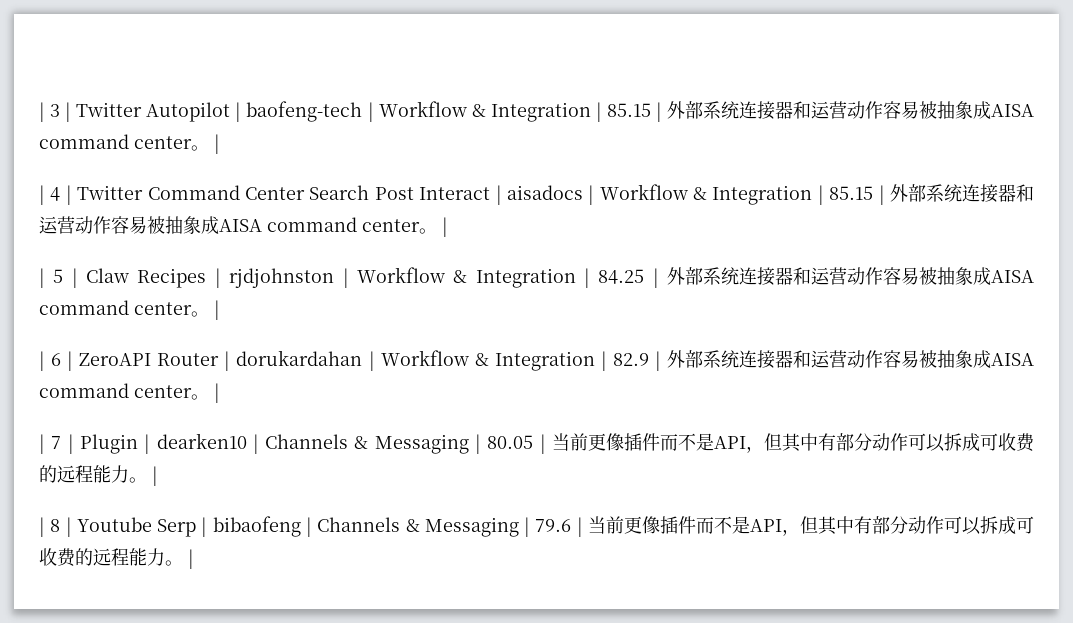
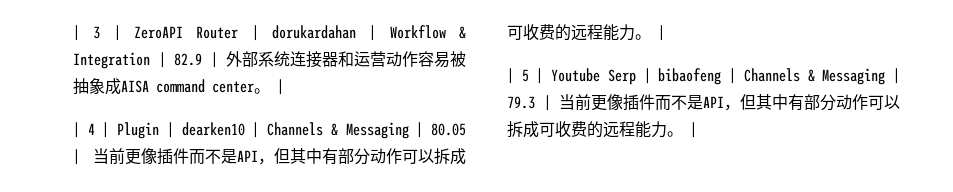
- | 3 | Twitter Autopilot | baofeng-tech | Workflow & Integration | 85.15 | 外部系统连接器和运营动作容易被抽象成AISA command center。 |
- | 4 | Twitter Command Center Search Post Interact | aisadocs | Workflow & Integration | 85.15 | 外部系统连接器和运营动作容易被抽象成AISA command center。 |
- | 5 | Claw Recipes | rjdjohnston | Workflow & Integration | 84.25 | 外部系统连接器和运营动作容易被抽象成AISA command center。 |
- | 6 | ZeroAPI Router | dorukardahan | Workflow & Integration | 82.9 | 外部系统连接器和运营动作容易被抽象成AISA command center。
+ | 3 | ZeroAPI Router | dorukardahan | Workflow & Integration | 82.9 | 外部系统连接器和运营动作容易被抽象成AISA command center。
- | 7 | Plugin | dearken10 | Channels & Messaging | 80.05 | 当前更像插件而不是API，但其中有部分动作可以拆成可收费的远程能力。
+ | 4 | Plugin | dearken10 | Channels & Messaging | 80.05 | 当前更像插件而不是API，但其中有部分动作可以拆成可收费的远程能力。
- | 8 | Youtube Serp | bibaofeng | Channels & Messaging | 79.6 | 当前更像插件而不是API，但其中有部分动作可以拆成可收费的远程能力。
+ | 5 | Youtube Serp | bibaofeng | Channels & Messaging | 79.3 | 当前更像插件而不是API，但其中有部分动作可以拆成可收费的远程能力。

